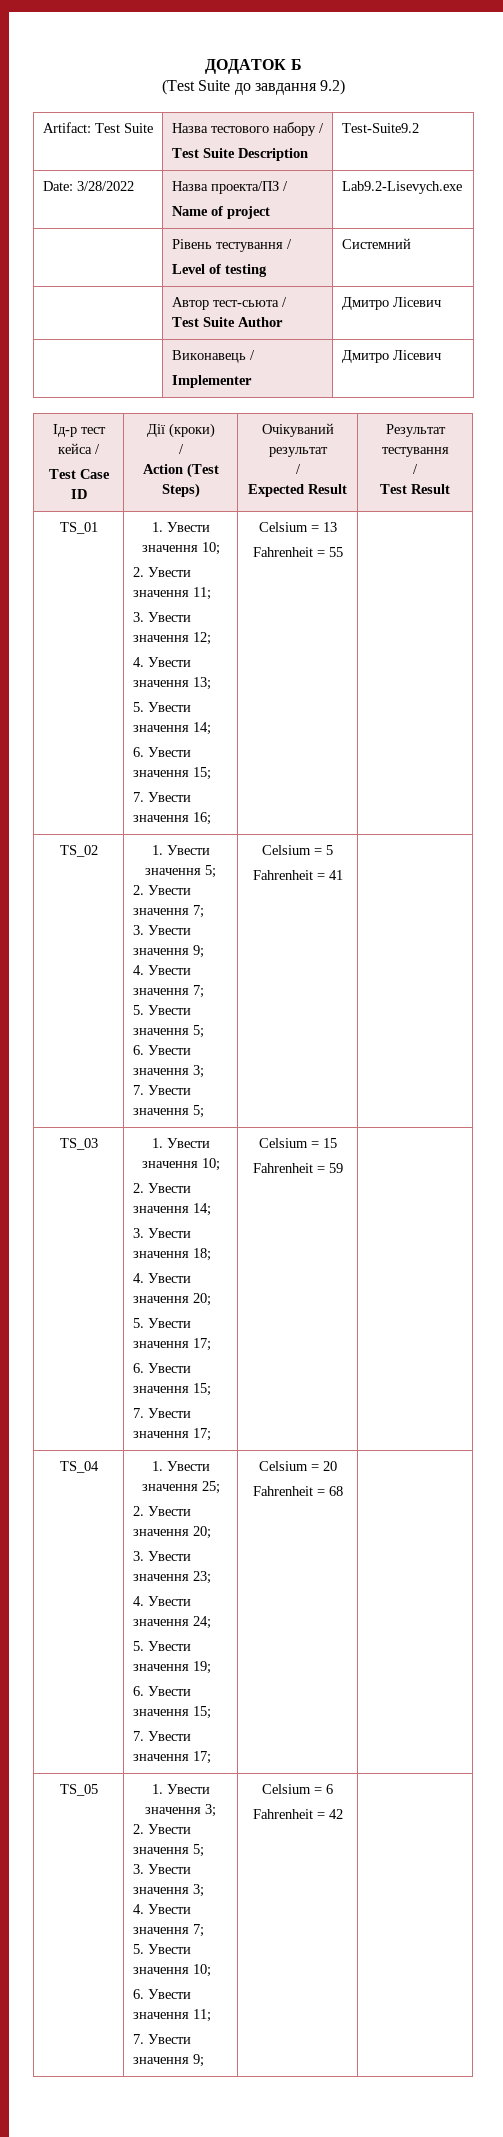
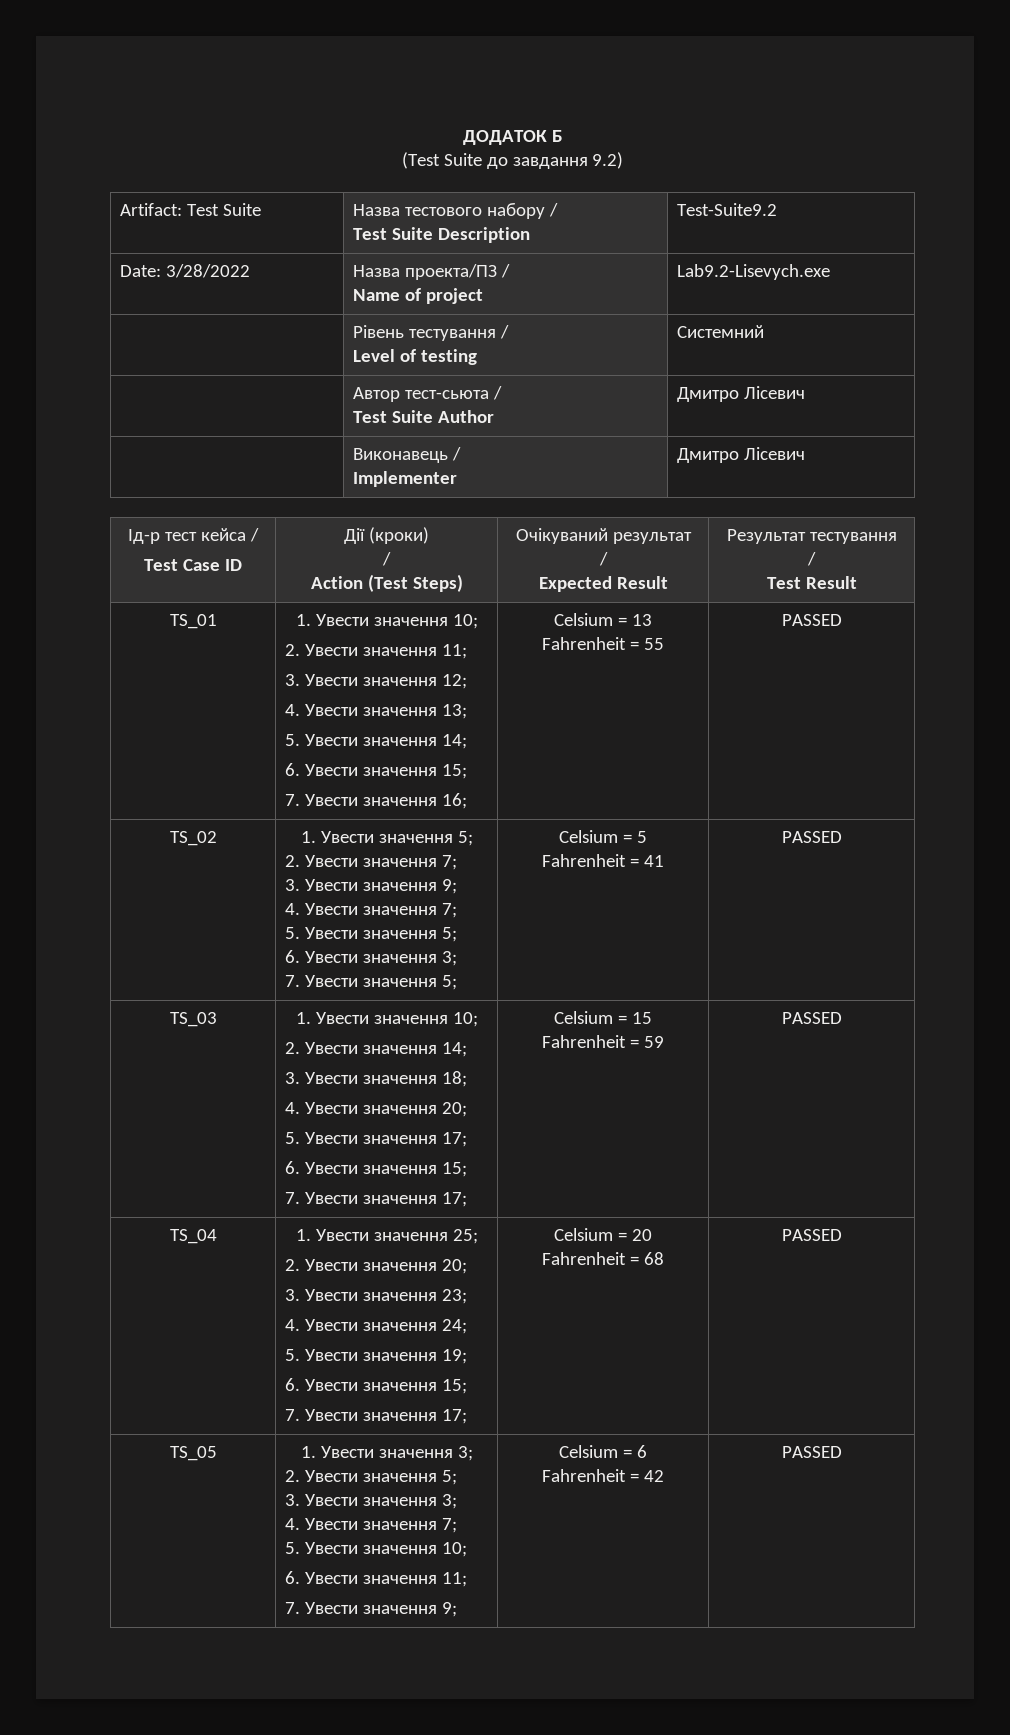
  TS_01 | 1. Увести значення 10;
  2. Увести значення 11;
  3. Увести значення 12;
  4. Увести значення 13;
  5. Увести значення 14;
  6. Увести значення 15;
  7. Увести значення 16; | Celsium = 13
- Fahrenheit = 55 |
+ Fahrenheit = 55 | PASSED
  TS_02 | 1. Увести значення 5;
  2. Увести значення 7;
  3. Увести значення 9;
  4. Увести значення 7;
  5. Увести значення 5;
  6. Увести значення 3;
  7. Увести значення 5; | Celsium = 5
- Fahrenheit = 41 |
+ Fahrenheit = 41 | PASSED
  TS_03 | 1. Увести значення 10;
  2. Увести значення 14;
  3. Увести значення 18;
  4. Увести значення 20;
  5. Увести значення 17;
  6. Увести значення 15;
  7. Увести значення 17; | Celsium = 15
- Fahrenheit = 59 |
+ Fahrenheit = 59 | PASSED
  TS_04 | 1. Увести значення 25;
  2. Увести значення 20;
  3. Увести значення 23;
  4. Увести значення 24;
  5. Увести значення 19;
  6. Увести значення 15;
  7. Увести значення 17; | Celsium = 20
- Fahrenheit = 68 |
+ Fahrenheit = 68 | PASSED
  TS_05 | 1. Увести значення 3;
  2. Увести значення 5;
  3. Увести значення 3;
  4. Увести значення 7;
  5. Увести значення 10;
  6. Увести значення 11;
  7. Увести значення 9; | Celsium = 6
- Fahrenheit = 42 |
+ Fahrenheit = 42 | PASSED

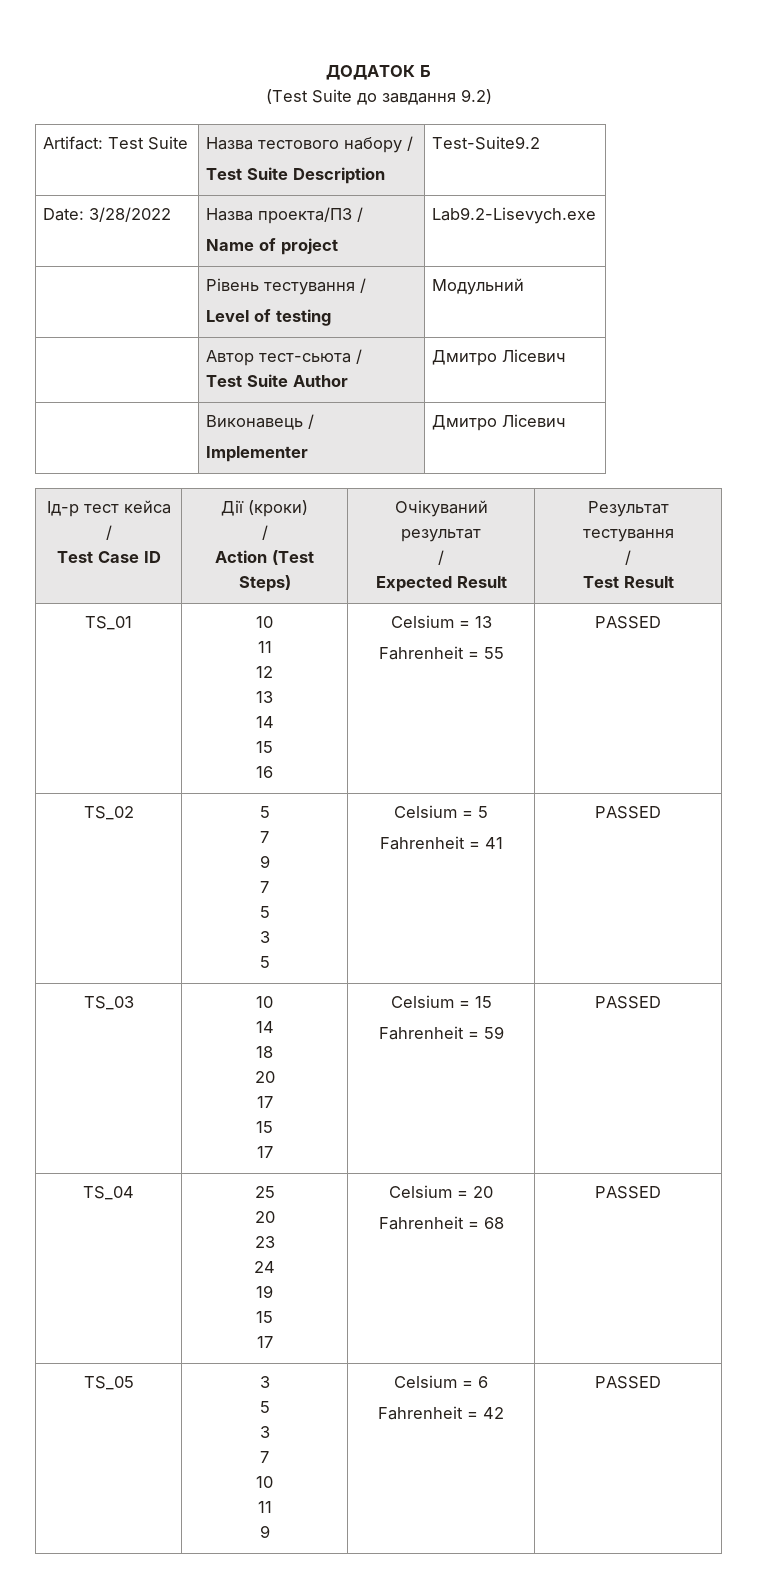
  | Рівень тестування /
- Level of testing | Системний
+ Level of testing | Модульний
- TS_01 | 1. Увести значення 10;
- 2. Увести значення 11;
- 3. Увести значення 12;
- 4. Увести значення 13;
- 5. Увести значення 14;
- 6. Увести значення 15;
- 7. Увести значення 16; | Celsium = 13
+ TS_01 | 10
+ 11
+ 12
+ 13
+ 14
+ 15
+ 16 | Celsium = 13
- TS_02 | 1. Увести значення 5;
- 2. Увести значення 7;
- 3. Увести значення 9;
- 4. Увести значення 7;
- 5. Увести значення 5;
- 6. Увести значення 3;
- 7. Увести значення 5; | Celsium = 5
+ TS_02 | 5
+ 7
+ 9
+ 7
+ 5
+ 3
+ 5 | Celsium = 5
- TS_03 | 1. Увести значення 10;
- 2. Увести значення 14;
- 3. Увести значення 18;
- 4. Увести значення 20;
- 5. Увести значення 17;
- 6. Увести значення 15;
- 7. Увести значення 17; | Celsium = 15
+ TS_03 | 10
+ 14
+ 18
+ 20
+ 17
+ 15
+ 17 | Celsium = 15
- TS_04 | 1. Увести значення 25;
- 2. Увести значення 20;
- 3. Увести значення 23;
- 4. Увести значення 24;
- 5. Увести значення 19;
- 6. Увести значення 15;
- 7. Увести значення 17; | Celsium = 20
+ TS_04 | 25
+ 20
+ 23
+ 24
+ 19
+ 15
+ 17 | Celsium = 20
- TS_05 | 1. Увести значення 3;
- 2. Увести значення 5;
- 3. Увести значення 3;
- 4. Увести значення 7;
- 5. Увести значення 10;
- 6. Увести значення 11;
- 7. Увести значення 9; | Celsium = 6
+ TS_05 | 3
+ 5
+ 3
+ 7
+ 10
+ 11
+ 9 | Celsium = 6

